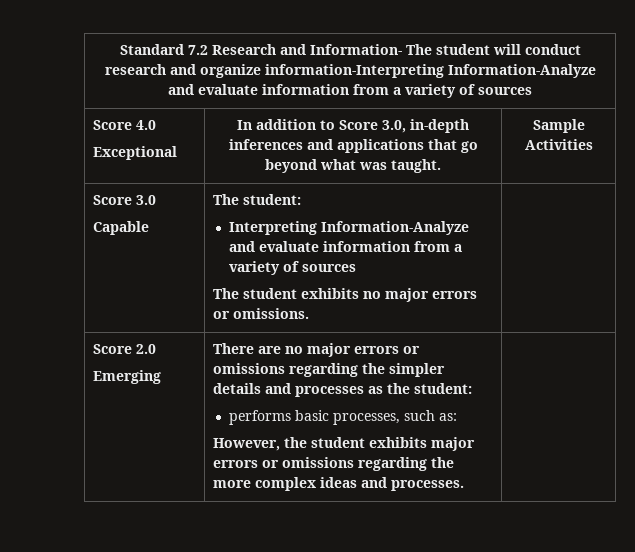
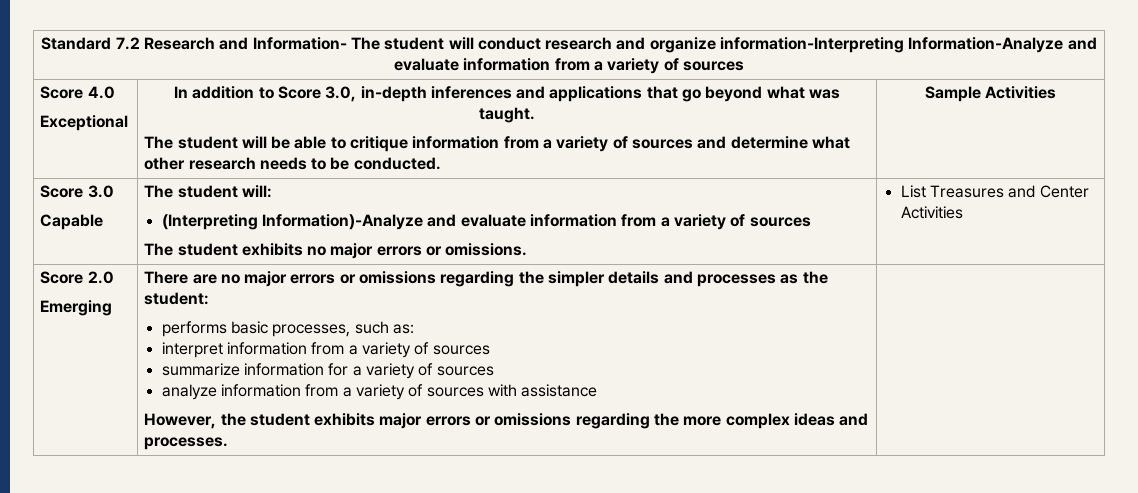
+ The student will be able to critique information from a variety of sources and determine what other research needs to be conducted.
  Score 3.0
- Capable | The student:
- Interpreting Information-Analyze and evaluate information from a variety of sources
- The student exhibits no major errors or omissions. |
+ Capable | The student will:
+ (Interpreting Information)-Analyze and evaluate information from a variety of sources
+ The student exhibits no major errors or omissions. | List Treasures and Center Activities
+ interpret information from a variety of sources
+ summarize information for a variety of sources
+ analyze information from a variety of sources with assistance

